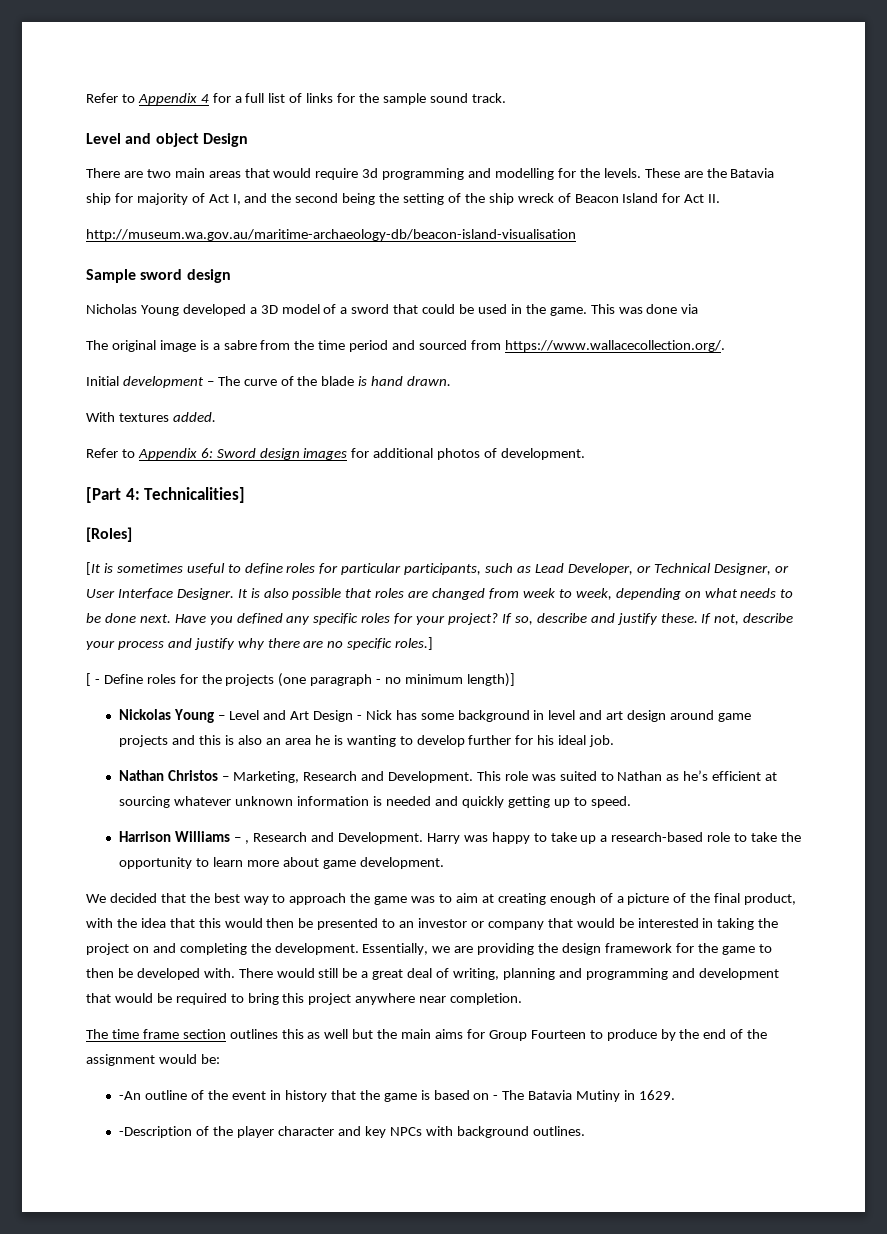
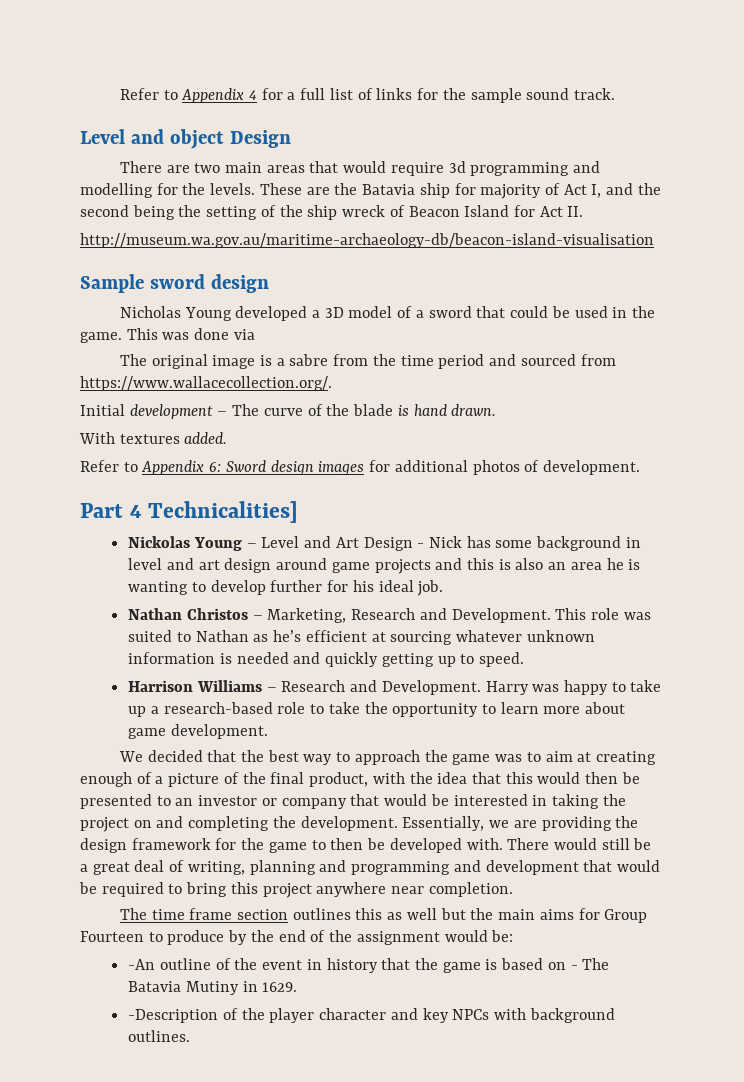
- [Part 4: Technicalities]
+ Part 4 Technicalities]
- [Roles]
- [It is sometimes useful to define roles for particular participants, such as Lead Developer, or Technical Designer, or User Interface Designer. It is also possible that roles are changed from week to week, depending on what needs to be done next. Have you defined any specific roles for your project? If so, describe and justify these. If not, describe your process and justify why there are no specific roles.]
- [ - Define roles for the projects (one paragraph - no minimum length)]
- Harrison Williams – , Research and Development.
+ Harrison Williams – Research and Development.

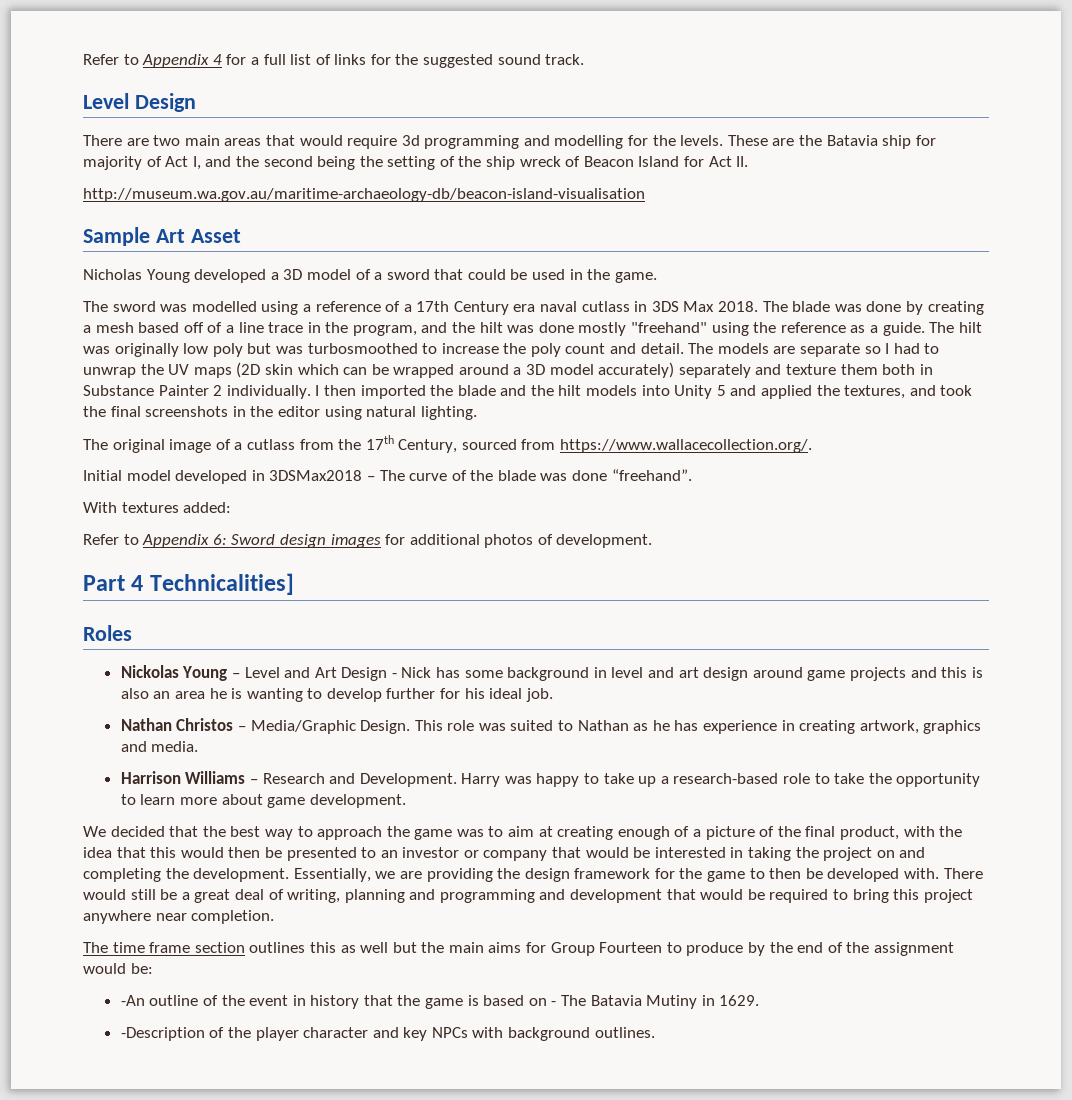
- Refer to Appendix 4 for a full list of links for the sample sound track.
+ Refer to Appendix 4 for a full list of links for the suggested sound track.
- Level and object Design
+ Level Design
- Sample sword design
+ Sample Art Asset
- Nicholas Young developed a 3D model of a sword that could be used in the game. This was done via
- The original image is a sabre from the time period and sourced from https://www.wallacecollection.org/.
+ Nicholas Young developed a 3D model of a sword that could be used in the game.
+ The sword was modelled using a reference of a 17th Century era naval cutlass in 3DS Max 2018. The blade was done by creating a mesh based off of a line trace in the program, and the hilt was done mostly "freehand" using the reference as a guide. The hilt was originally low poly but was turbosmoothed to increase the poly count and detail. The models are separate so I had to unwrap the UV maps (2D skin which can be wrapped around a 3D model accurately) separately and texture them both in Substance Painter 2 individually. I then imported the blade and the hilt models into Unity 5 and applied the textures, and took the final screenshots in the editor using natural lighting.
+ The original image of a cutlass from the 17th Century, sourced from https://www.wallacecollection.org/.
- Initial development – The curve of the blade is hand drawn.
+ Initial model developed in 3DSMax2018 – The curve of the blade was done “freehand”.
- With textures added.
+ With textures added:
+ Roles
- Nathan Christos – Marketing, Research and Development.
+ Nathan Christos – Media/Graphic Design.
- This role was suited to Nathan as he’s efficient at sourcing whatever unknown information is needed and quickly getting up to speed.
+ This role was suited to Nathan as he has experience in creating artwork, graphics and media.

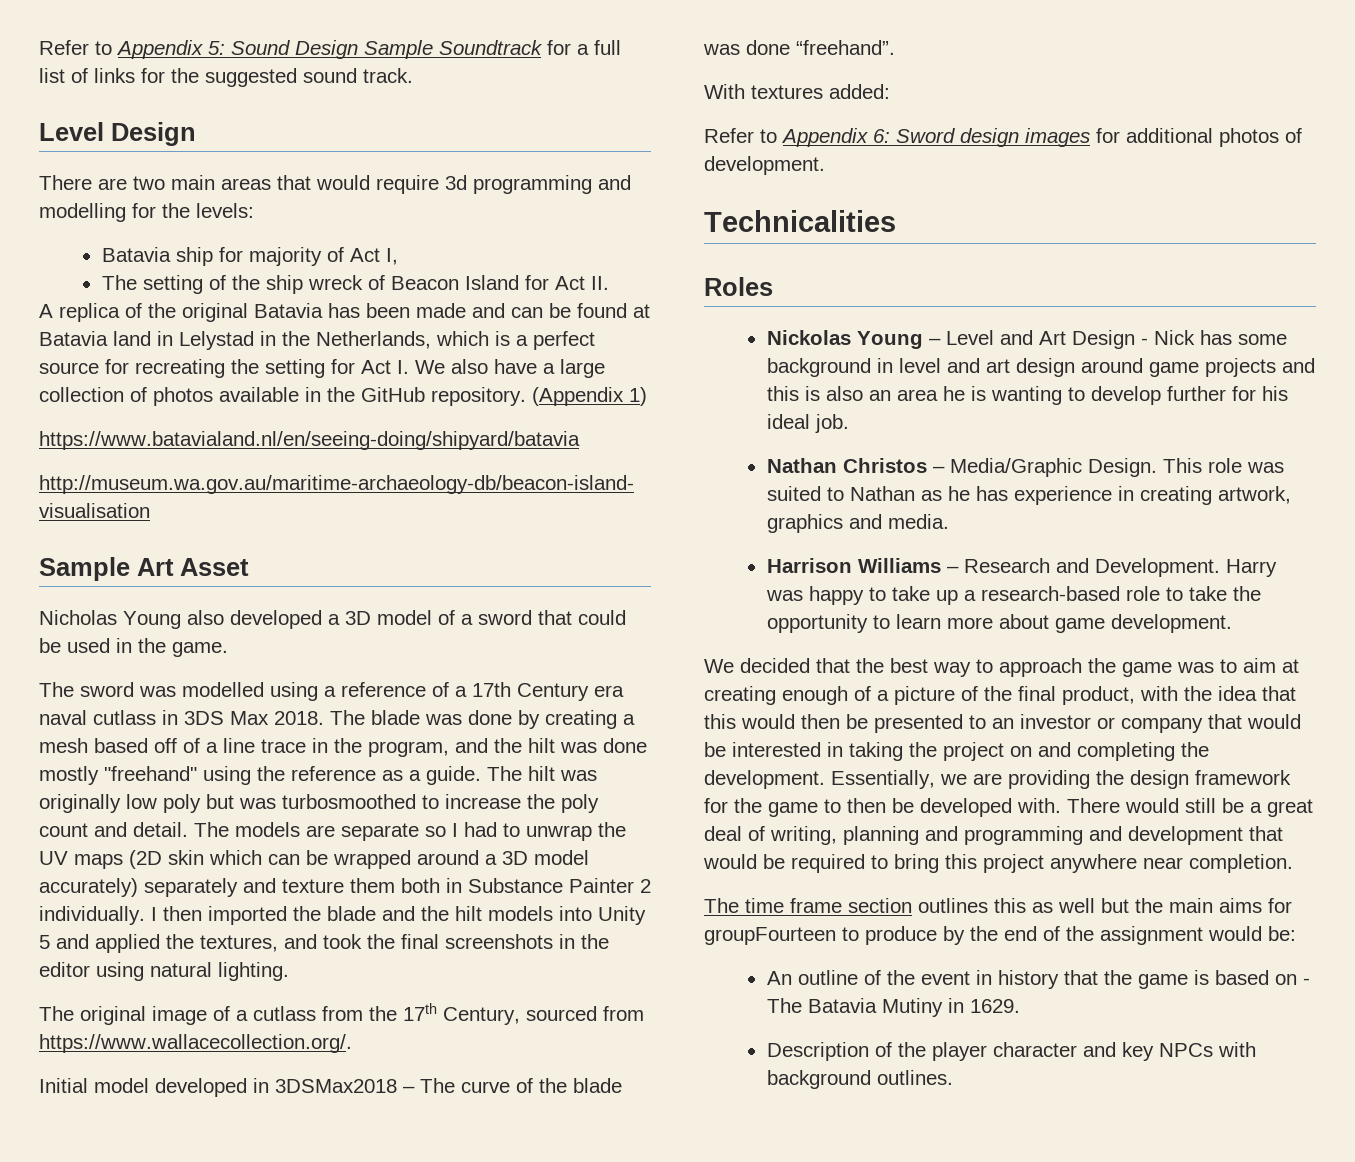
- Refer to Appendix 4 for a full list of links for the suggested sound track.
+ Refer to Appendix 5: Sound Design Sample Soundtrack for a full list of links for the suggested sound track.
- There are two main areas that would require 3d programming and modelling for the levels. These are the Batavia ship for majority of Act I, and the second being the setting of the ship wreck of Beacon Island for Act II.
+ There are two main areas that would require 3d programming and modelling for the levels:
+ Batavia ship for majority of Act I,
+ The setting of the ship wreck of Beacon Island for Act II.
+ A replica of the original Batavia has been made and can be found at Batavia land in Lelystad in the Netherlands, which is a perfect source for recreating the setting for Act I. We also have a large collection of photos available in the GitHub repository. (Appendix 1)
+ https://www.batavialand.nl/en/seeing-doing/shipyard/batavia
- Nicholas Young developed a 3D model of a sword that could be used in the game.
+ Nicholas Young also developed a 3D model of a sword that could be used in the game.
- Part 4 Technicalities]
+ Technicalities
- The time frame section outlines this as well but the main aims for Group Fourteen to produce by the end of the assignment would be:
+ The time frame section outlines this as well but the main aims for groupFourteen to produce by the end of the assignment would be:
- -An outline of the event in history that the game is based on - The Batavia Mutiny in 1629.
+ An outline of the event in history that the game is based on - The Batavia Mutiny in 1629.
- -Description of the player character and key NPCs with background outlines.
+ Description of the player character and key NPCs with background outlines.

